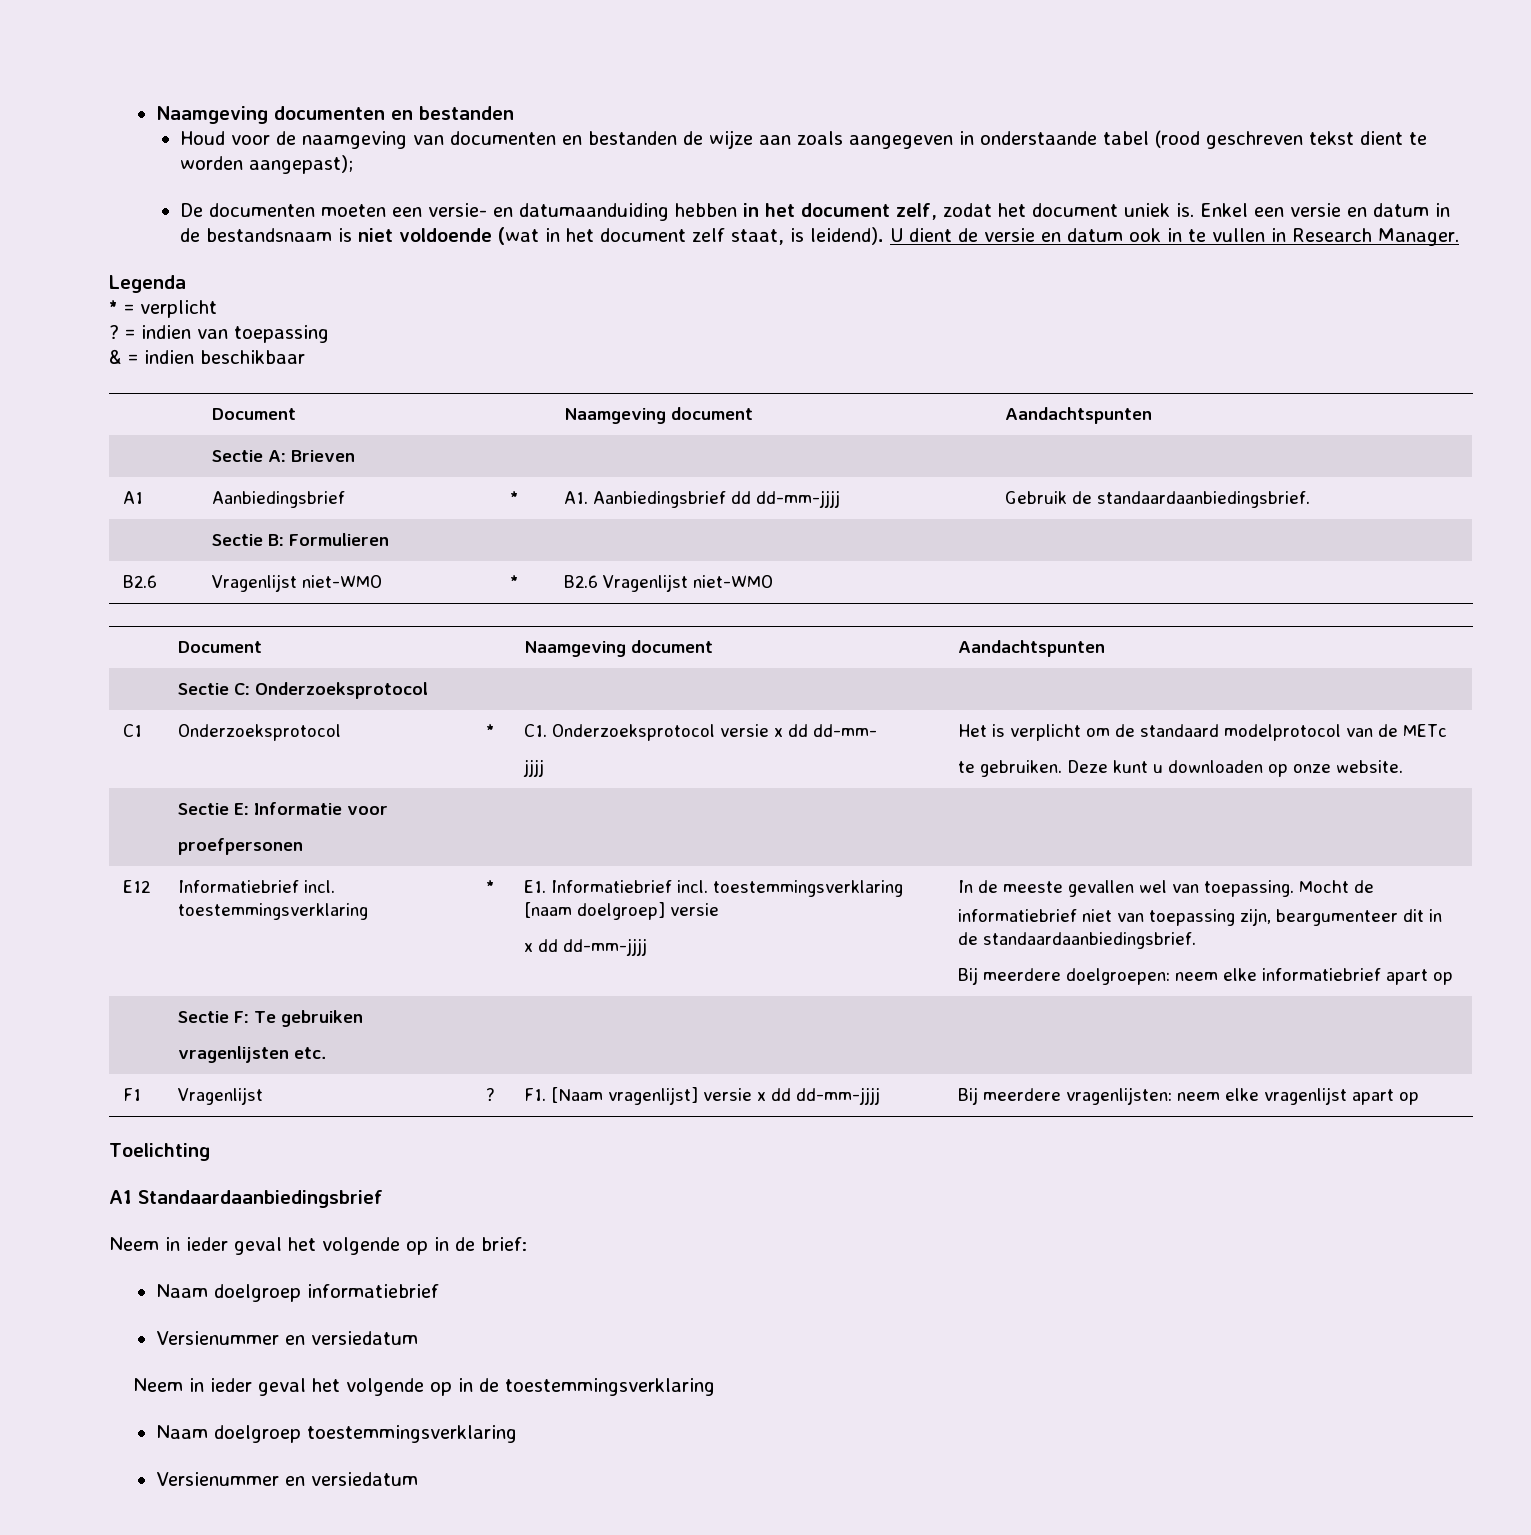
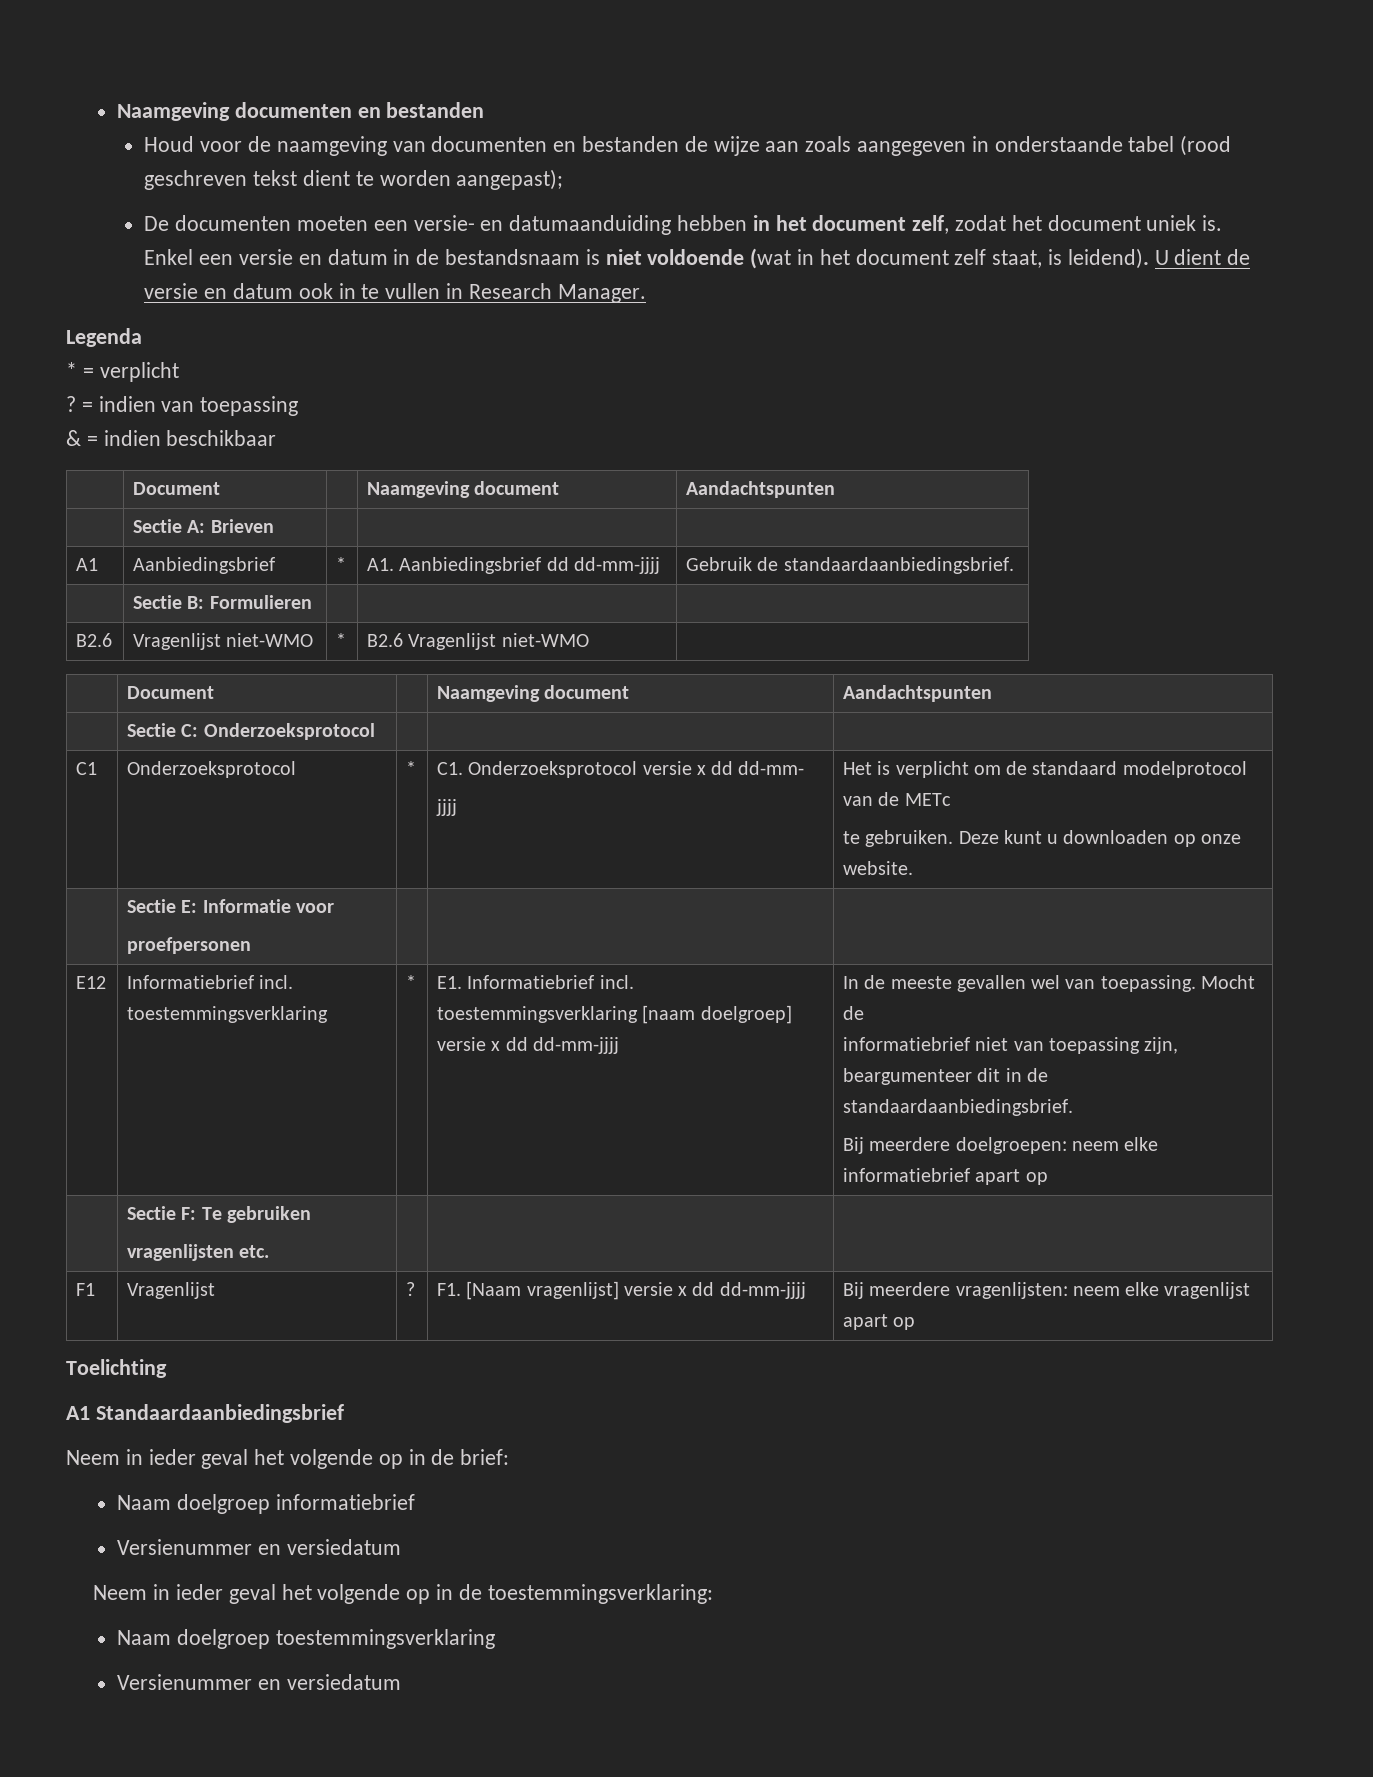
- E1. Informatiebrief incl. toestemmingsverklaring [naam doelgroep] versie
- x dd dd-mm-jjjj
+ E1. Informatiebrief incl. toestemmingsverklaring [naam doelgroep] versie x dd dd-mm-jjjj
- Neem in ieder geval het volgende op in de toestemmingsverklaring
+ Neem in ieder geval het volgende op in de toestemmingsverklaring:

